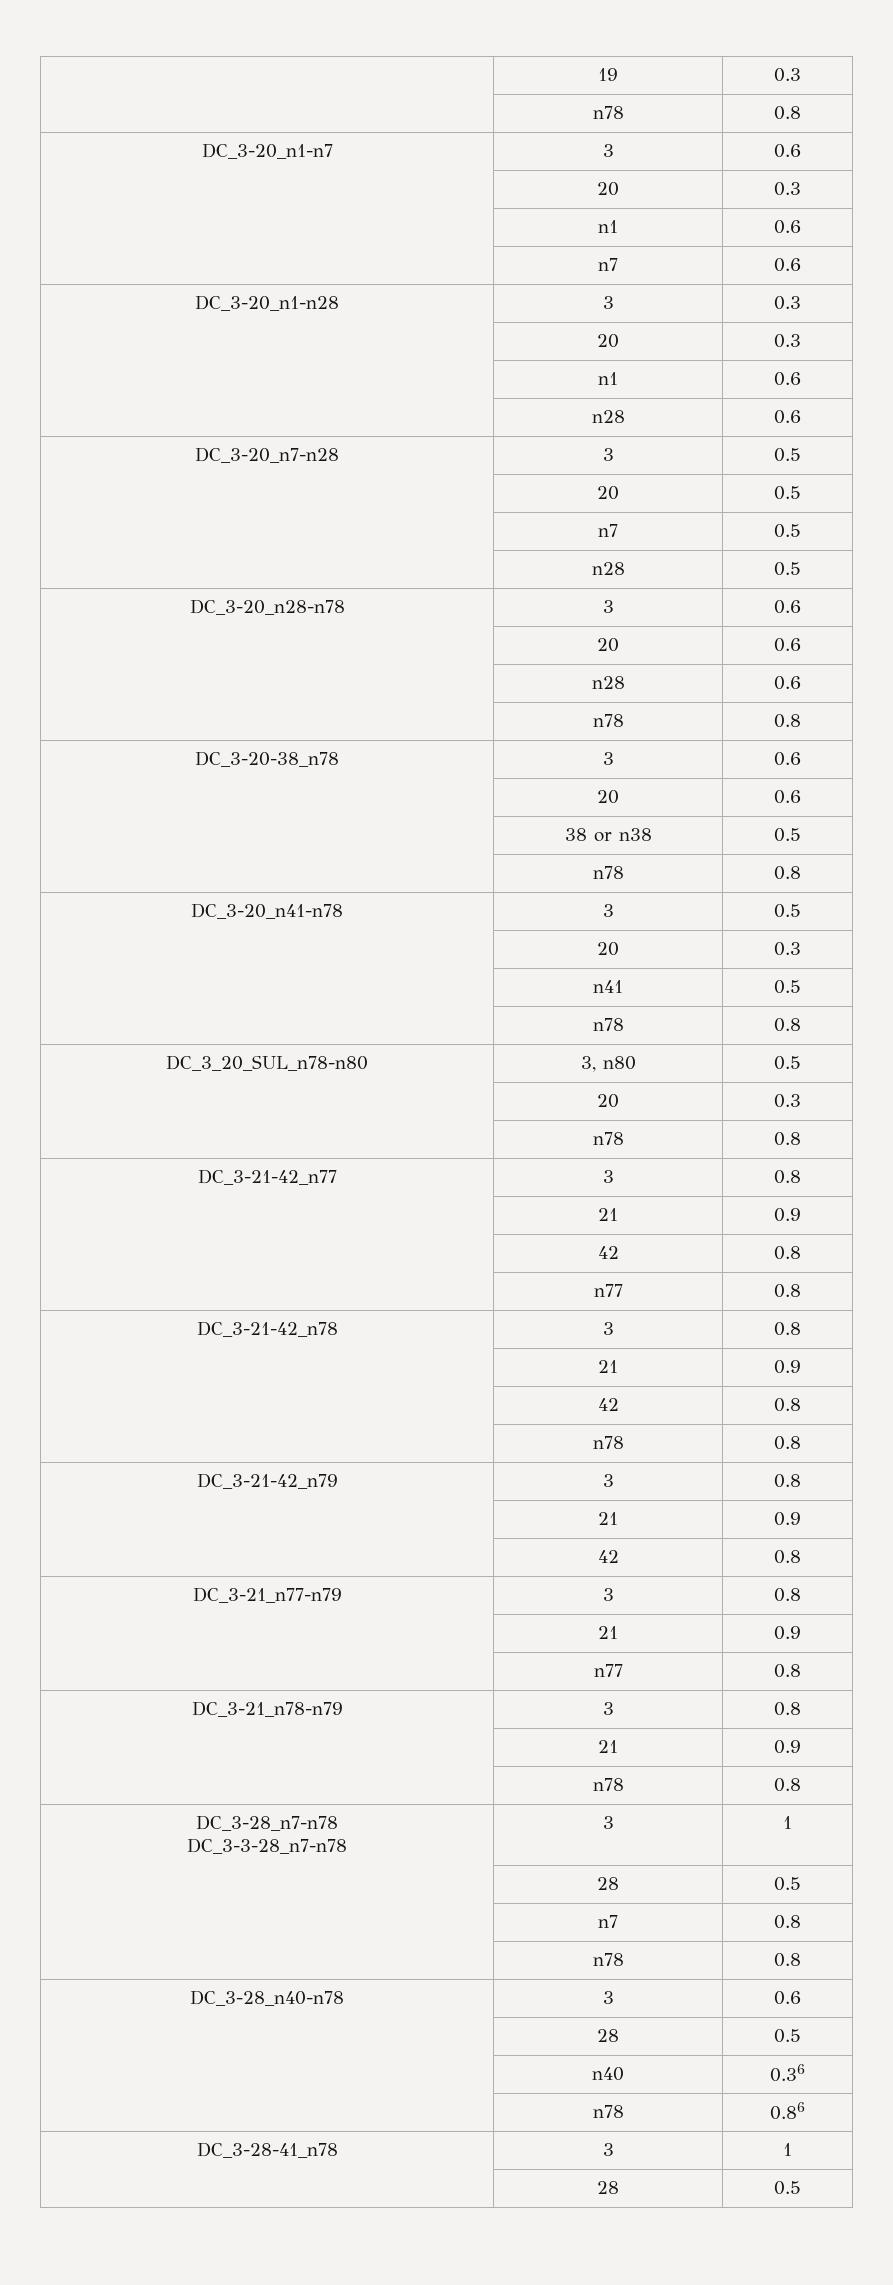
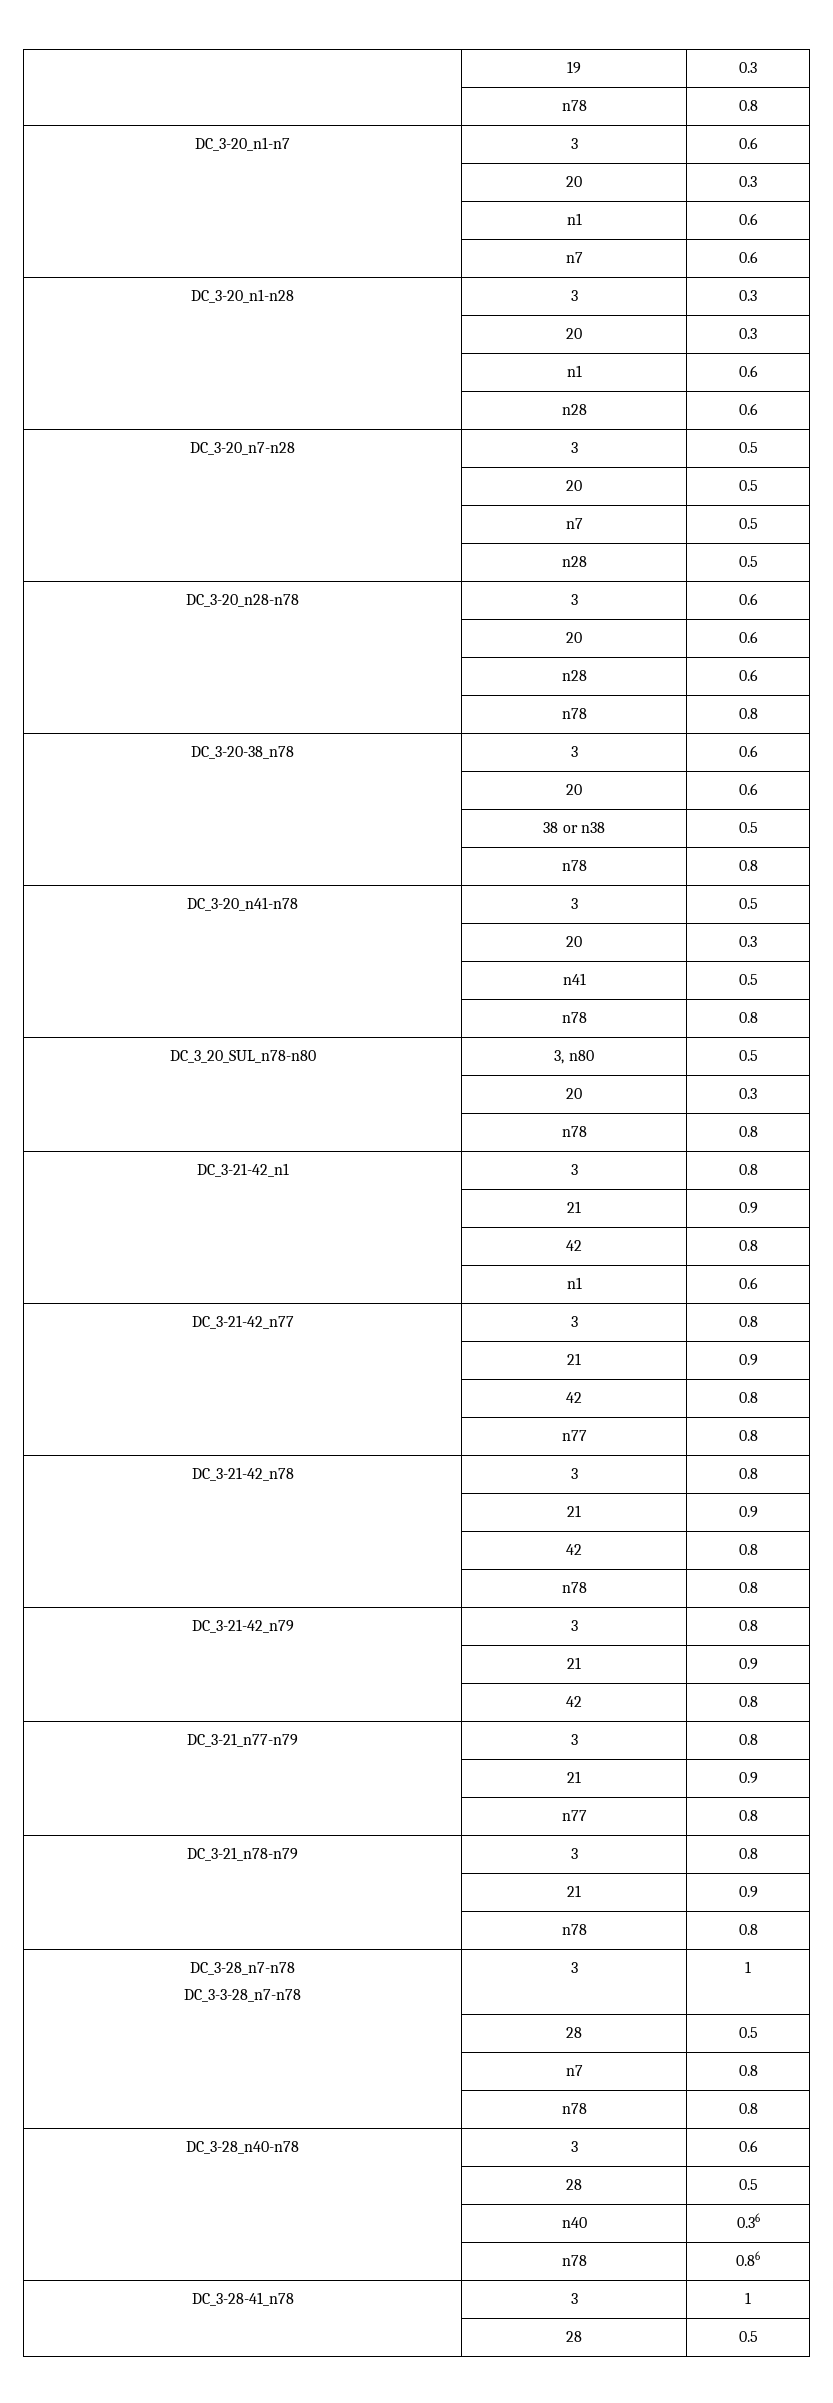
+ DC_3-21-42_n1 | 3 | 0.8
+ | 21 | 0.9
+ | 42 | 0.8
+ | n1 | 0.6

